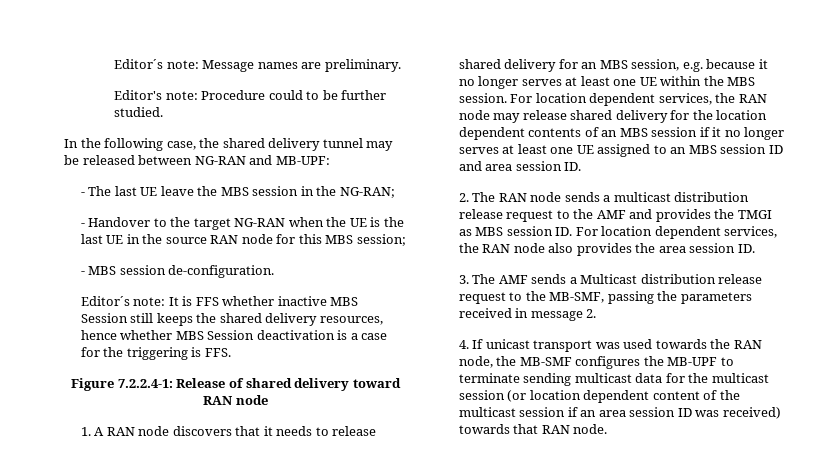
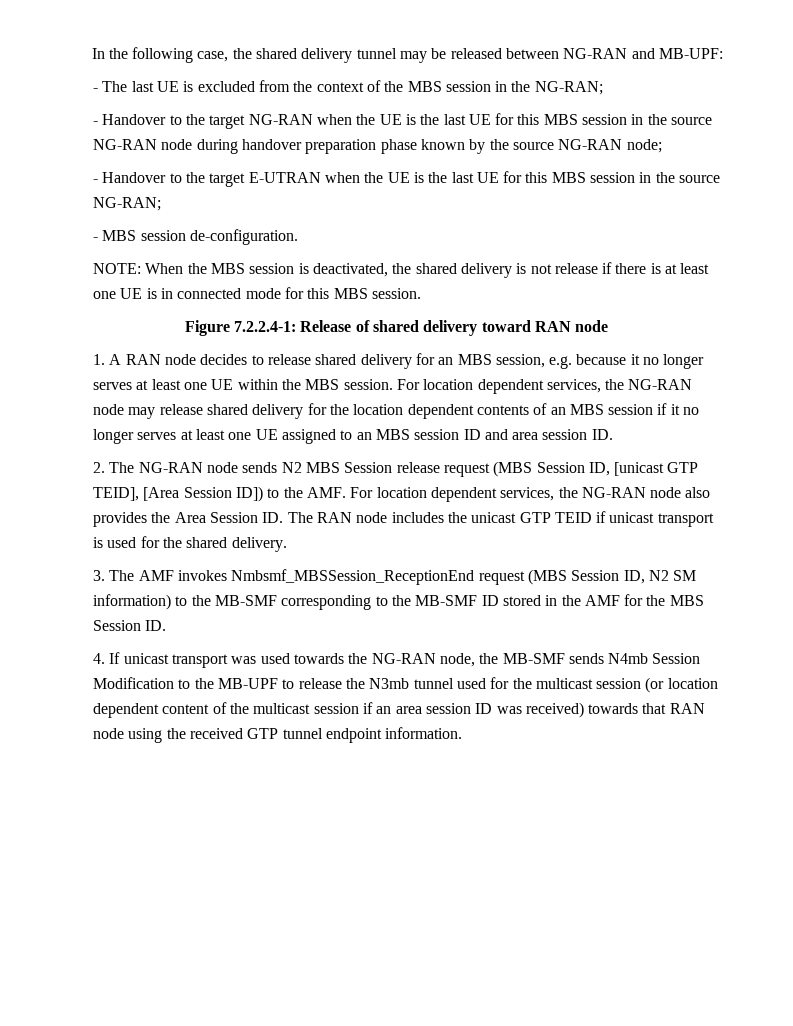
- Editor´s note: Message names are preliminary.
- Editor's note: Procedure could to be further studied.
- - The last UE leave the MBS session in the NG-RAN;
+ - The last UE is excluded from the context of the MBS session in the NG-RAN;
- - Handover to the target NG-RAN when the UE is the last UE in the source RAN node for this MBS session;
+ - Handover to the target NG-RAN when the UE is the last UE for this MBS session in the source NG-RAN node during handover preparation phase known by the source NG-RAN node;
+ - Handover to the target E-UTRAN when the UE is the last UE for this MBS session in the source NG-RAN;
  - MBS session de-configuration.
- Editor´s note: It is FFS whether inactive MBS Session still keeps the shared delivery resources, hence whether MBS Session deactivation is a case for the triggering is FFS.
+ NOTE: When the MBS session is deactivated, the shared delivery is not release if there is at least one UE is in connected mode for this MBS session.
- 1. A RAN node discovers that it needs to release shared delivery for an MBS session, e.g. because it no longer serves at least one UE within the MBS session.
+ 1. A RAN node decides to release shared delivery for an MBS session, e.g. because it no longer serves at least one UE within the MBS session.
- For location dependent services, the RAN node may release shared delivery for the location dependent contents of an MBS session if it no longer serves at least one UE assigned to an MBS session ID and area session ID.
+ For location dependent services, the NG-RAN node may release shared delivery for the location dependent contents of an MBS session if it no longer serves at least one UE assigned to an MBS session ID and area session ID.
- 2. The RAN node sends a multicast distribution release request to the AMF and provides the TMGI as MBS session ID. For location dependent services, the RAN node also provides the area session ID.
- 3. The AMF sends a Multicast distribution release request to the MB-SMF, passing the parameters received in message 2.
+ 2. The NG-RAN node sends N2 MBS Session release request (MBS Session ID, [unicast GTP TEID], [Area Session ID]) to the AMF. For location dependent services, the NG-RAN node also provides the Area Session ID. The RAN node includes the unicast GTP TEID if unicast transport is used for the shared delivery.
+ 3. The AMF invokes Nmbsmf_MBSSession_ReceptionEnd request (MBS Session ID, N2 SM information) to the MB-SMF corresponding to the MB-SMF ID stored in the AMF for the MBS Session ID.
- 4. If unicast transport was used towards the RAN node, the MB-SMF configures the MB-UPF to terminate sending multicast data for the multicast session (or location dependent content of the multicast session if an area session ID was received) towards that RAN node.
+ 4. If unicast transport was used towards the NG-RAN node, the MB-SMF sends N4mb Session Modification to the MB-UPF to release the N3mb tunnel used for the multicast session (or location dependent content of the multicast session if an area session ID was received) towards that RAN node using the received GTP tunnel endpoint information.

